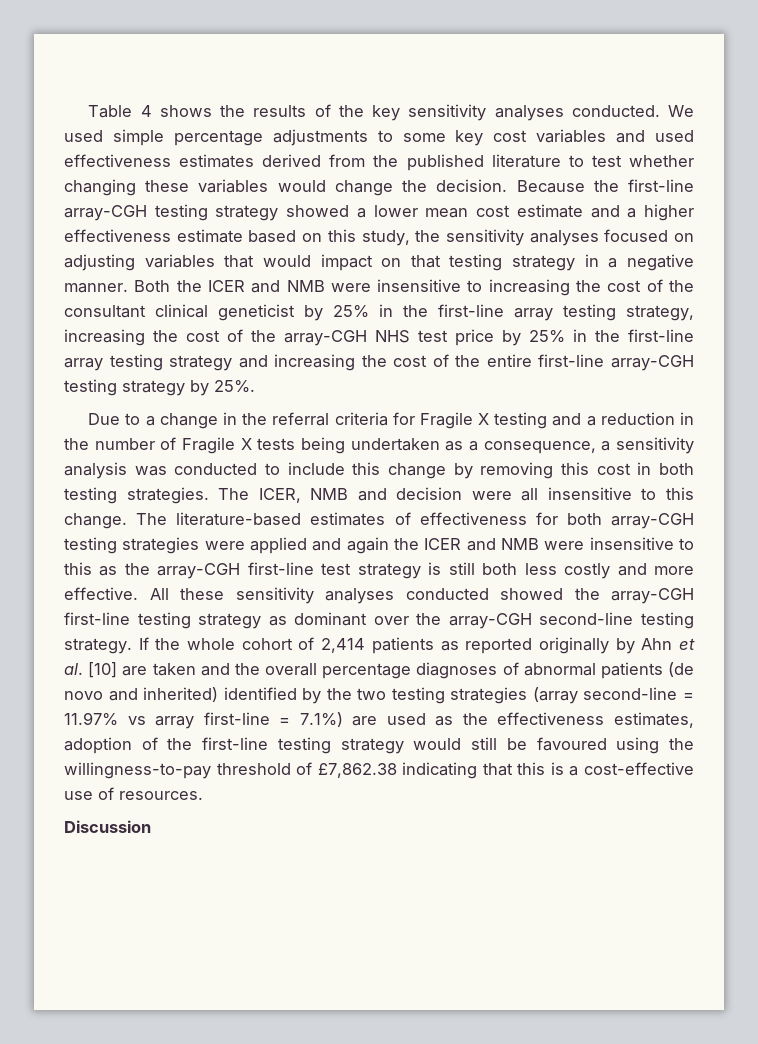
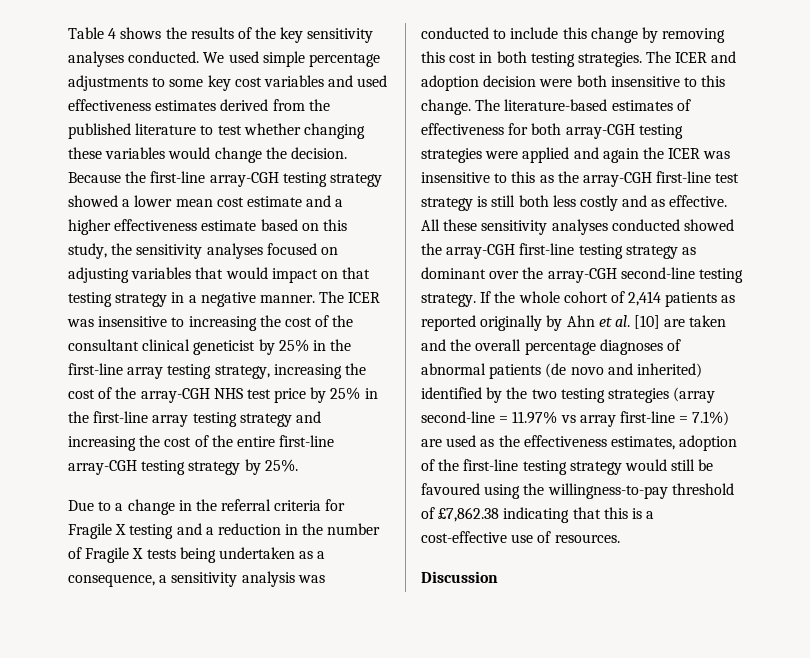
- Both the ICER and NMB were insensitive to increasing the cost of the consultant clinical geneticist by 25% in the first-line array testing strategy, increasing the cost of the array-CGH NHS test price by 25% in the first-line array testing strategy and increasing the cost of the entire first-line array-CGH testing strategy by 25%.
+ The ICER was insensitive to increasing the cost of the consultant clinical geneticist by 25% in the first-line array testing strategy, increasing the cost of the array-CGH NHS test price by 25% in the first-line array testing strategy and increasing the cost of the entire first-line array-CGH testing strategy by 25%.
- The ICER, NMB and decision were all insensitive to this change.
+ The ICER and adoption decision were both insensitive to this change.
- The literature-based estimates of effectiveness for both array-CGH testing strategies were applied and again the ICER and NMB were insensitive to this as the array-CGH first-line test strategy is still both less costly and more effective.
+ The literature-based estimates of effectiveness for both array-CGH testing strategies were applied and again the ICER was insensitive to this as the array-CGH first-line test strategy is still both less costly and as effective.

